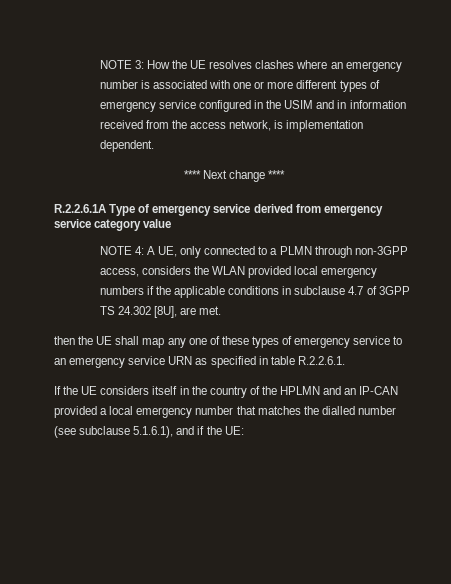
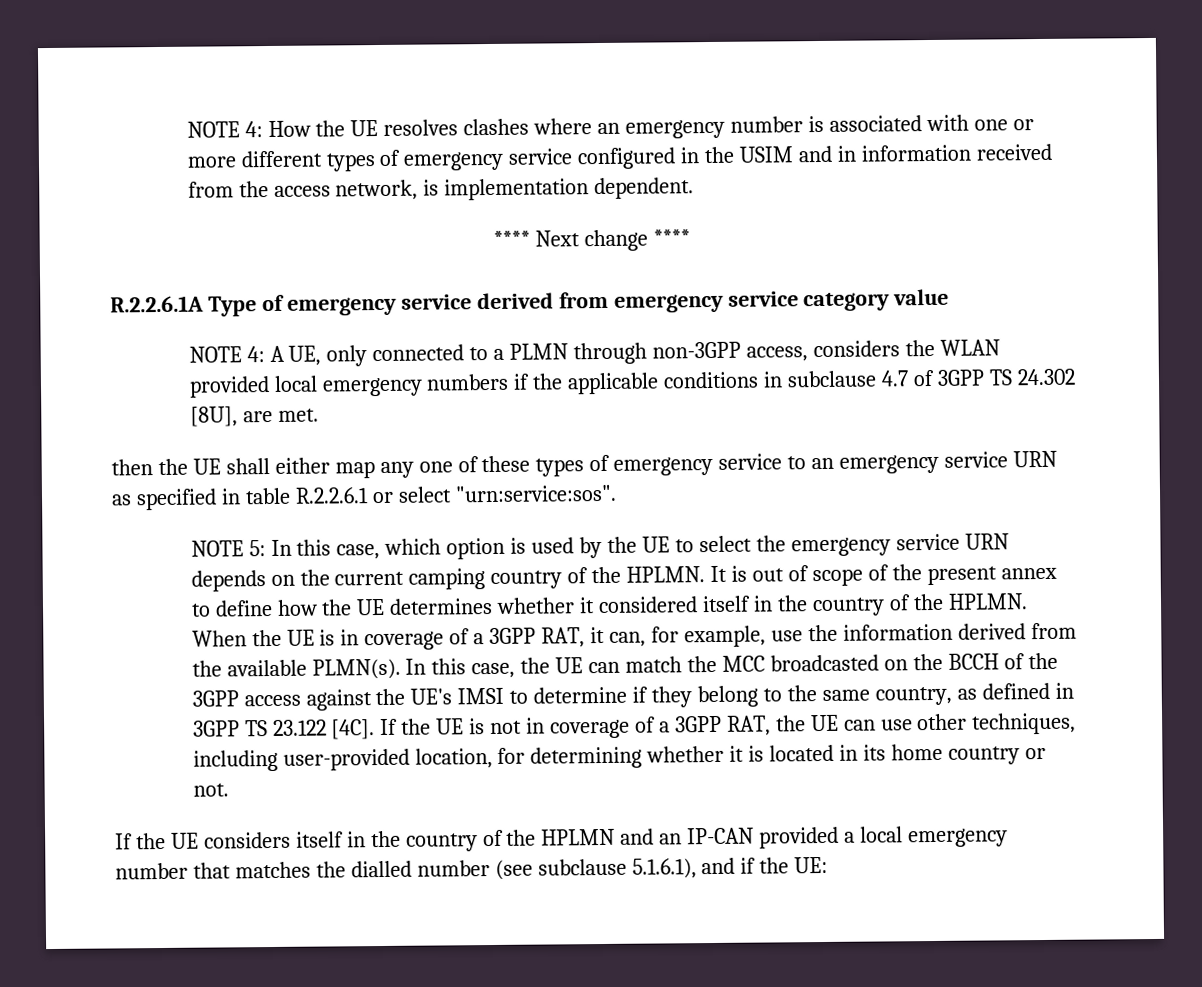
- NOTE 3: How the UE resolves clashes where an emergency number is associated with one or more different types of emergency service configured in the USIM and in information received from the access network, is implementation dependent.
+ NOTE 4: How the UE resolves clashes where an emergency number is associated with one or more different types of emergency service configured in the USIM and in information received from the access network, is implementation dependent.
- then the UE shall map any one of these types of emergency service to an emergency service URN as specified in table R.2.2.6.1.
+ then the UE shall either map any one of these types of emergency service to an emergency service URN as specified in table R.2.2.6.1 or select "urn:service:sos".
+ NOTE 5: In this case, which option is used by the UE to select the emergency service URN depends on the current camping country of the HPLMN. It is out of scope of the present annex to define how the UE determines whether it considered itself in the country of the HPLMN. When the UE is in coverage of a 3GPP RAT, it can, for example, use the information derived from the available PLMN(s). In this case, the UE can match the MCC broadcasted on the BCCH of the 3GPP access against the UE's IMSI to determine if they belong to the same country, as defined in 3GPP TS 23.122 [4C]. If the UE is not in coverage of a 3GPP RAT, the UE can use other techniques, including user-provided location, for determining whether it is located in its home country or not.

